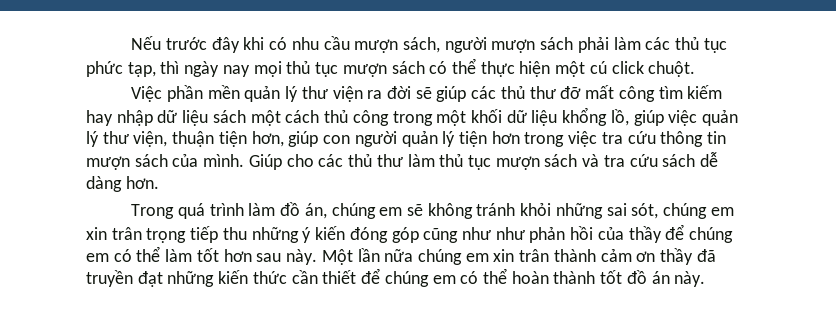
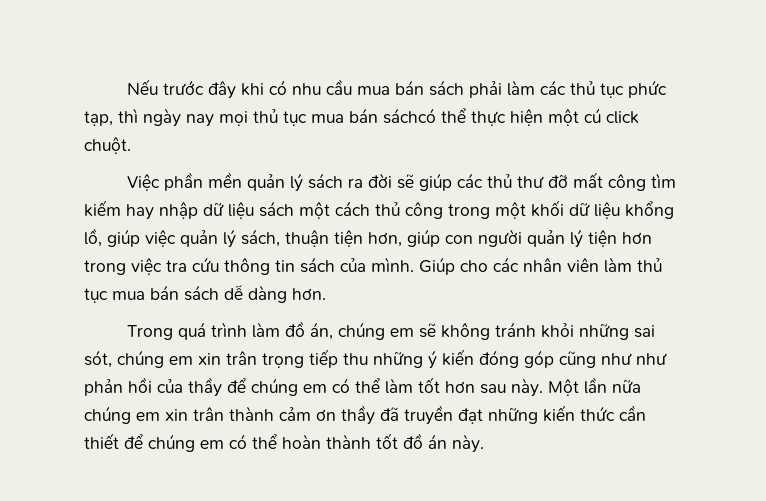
- Nếu trước đây khi có nhu cầu mượn sách, người mượn sách phải làm các thủ tục phức tạp, thì ngày nay mọi thủ tục mượn sách có thể thực hiện một cú click chuột.
+ Nếu trước đây khi có nhu cầu mua bán sách phải làm các thủ tục phức tạp, thì ngày nay mọi thủ tục mua bán sáchcó thể thực hiện một cú click chuột.
- Việc phần mền quản lý thư viện ra đời sẽ giúp các thủ thư đỡ mất công tìm kiếm hay nhập dữ liệu sách một cách thủ công trong một khối dữ liệu khổng lồ, giúp việc quản lý thư viện, thuận tiện hơn, giúp con người quản lý tiện hơn trong việc tra cứu thông tin mượn sách của mình.
+ Việc phần mền quản lý sách ra đời sẽ giúp các thủ thư đỡ mất công tìm kiếm hay nhập dữ liệu sách một cách thủ công trong một khối dữ liệu khổng lồ, giúp việc quản lý sách, thuận tiện hơn, giúp con người quản lý tiện hơn trong việc tra cứu thông tin sách của mình.
- Giúp cho các thủ thư làm thủ tục mượn sách và tra cứu sách dễ dàng hơn.
+ Giúp cho các nhân viên làm thủ tục mua bán sách dễ dàng hơn.

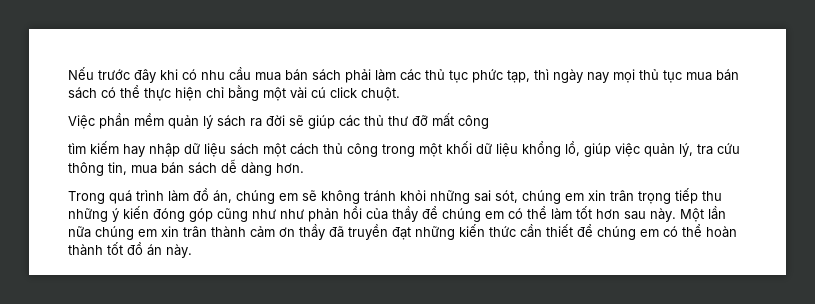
- Nếu trước đây khi có nhu cầu mua bán sách phải làm các thủ tục phức tạp, thì ngày nay mọi thủ tục mua bán sáchcó thể thực hiện một cú click chuột.
+ Nếu trước đây khi có nhu cầu mua bán sách phải làm các thủ tục phức tạp, thì ngày nay mọi thủ tục mua bán sách có thể thực hiện chỉ bằng một vài cú click chuột.
- Việc phần mền quản lý sách ra đời sẽ giúp các thủ thư đỡ mất công tìm kiếm hay nhập dữ liệu sách một cách thủ công trong một khối dữ liệu khổng lồ, giúp việc quản lý sách, thuận tiện hơn, giúp con người quản lý tiện hơn trong việc tra cứu thông tin sách của mình. Giúp cho các nhân viên làm thủ tục mua bán sách dễ dàng hơn.
+ Việc phần mềm quản lý sách ra đời sẽ giúp các thủ thư đỡ mất công
+ tìm kiếm hay nhập dữ liệu sách một cách thủ công trong một khối dữ liệu khổng lồ, giúp việc quản lý, tra cứu thông tin, mua bán sách dễ dàng hơn.

